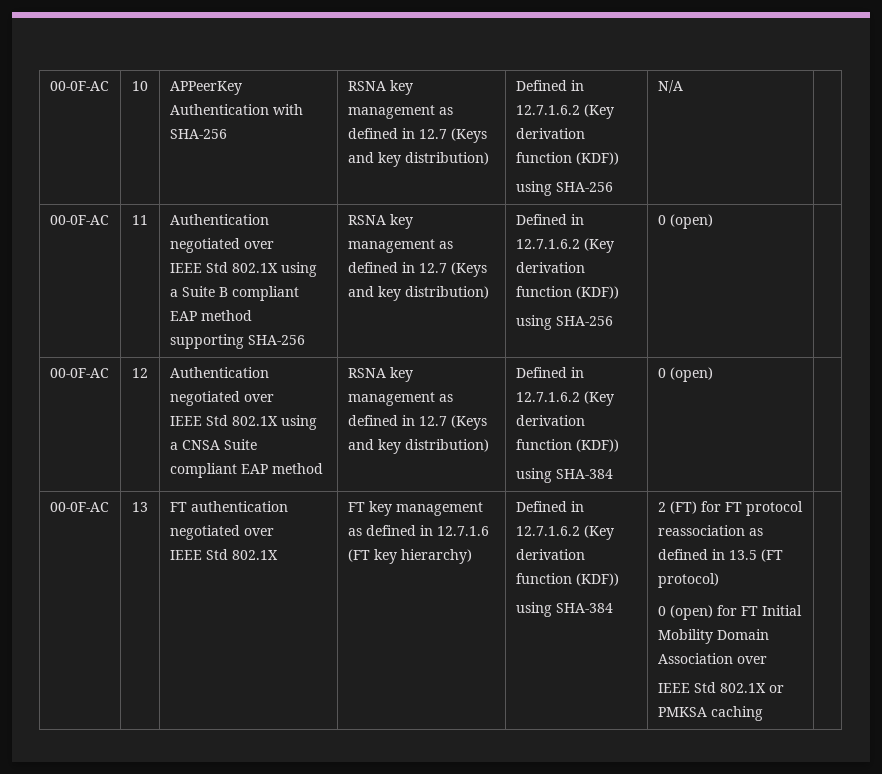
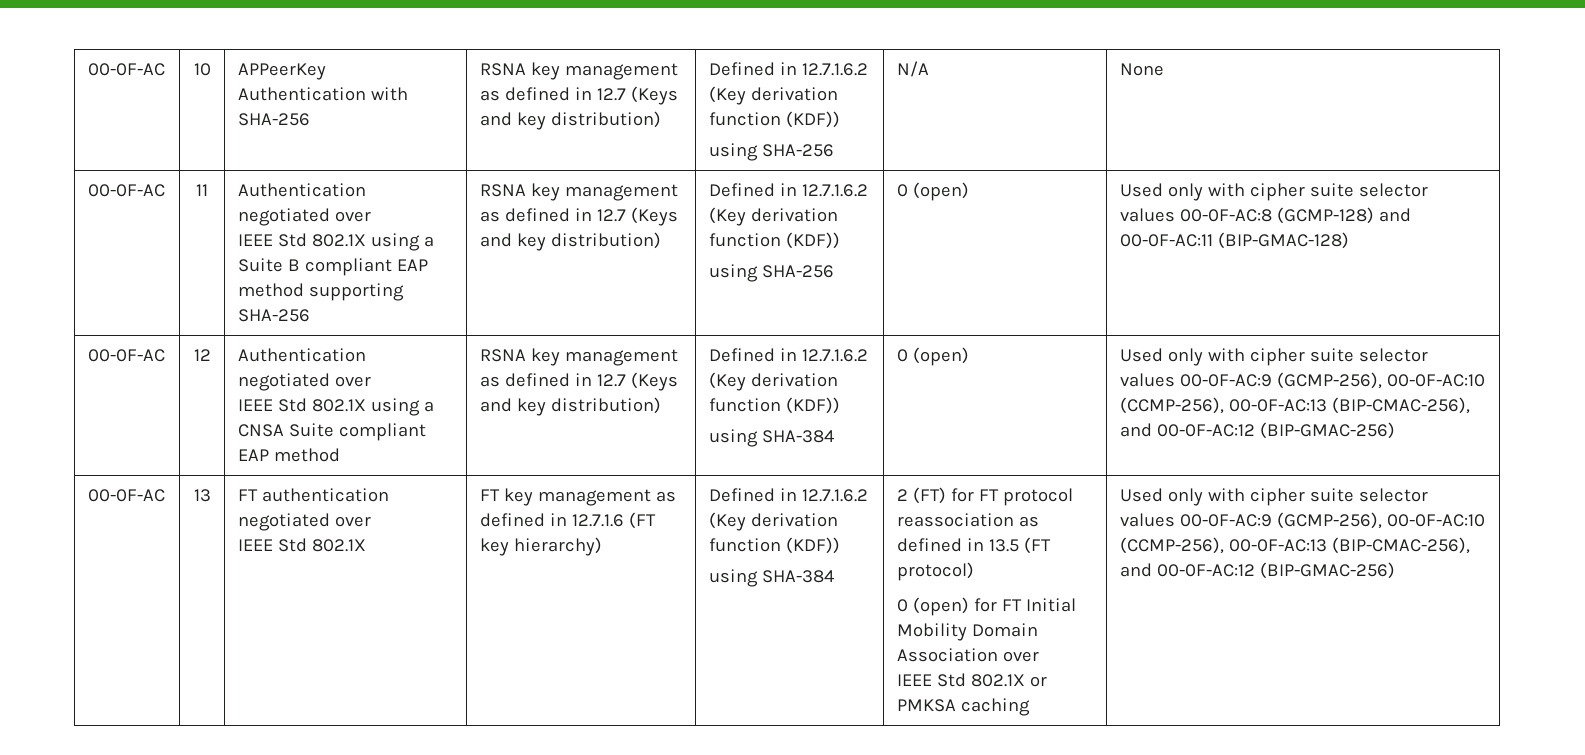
  00-0F-AC | 10 | APPeerKey Authentication with SHA-256 | RSNA key management as defined in 12.7 (Keys and key distribution) | Defined in 12.7.1.6.2 (Key derivation function (KDF))
- using SHA-256 | N/A |
+ using SHA-256 | N/A | None
+ Used only with cipher suite selector values 00-0F-AC:8 (GCMP-128) and 00-0F-AC:11 (BIP-GMAC-128)
- using SHA-384 | 0 (open)
+ using SHA-384 | 0 (open) | Used only with cipher suite selector values 00-0F-AC:9 (GCMP-256), 00-0F-AC:10 (CCMP-256), 00-0F-AC:13 (BIP-CMAC-256), and 00-0F-AC:12 (BIP-GMAC-256)
- IEEE Std 802.1X or PMKSA caching
+ IEEE Std 802.1X or PMKSA caching | Used only with cipher suite selector values 00-0F-AC:9 (GCMP-256), 00-0F-AC:10 (CCMP-256), 00-0F-AC:13 (BIP-CMAC-256), and 00-0F-AC:12 (BIP-GMAC-256)

